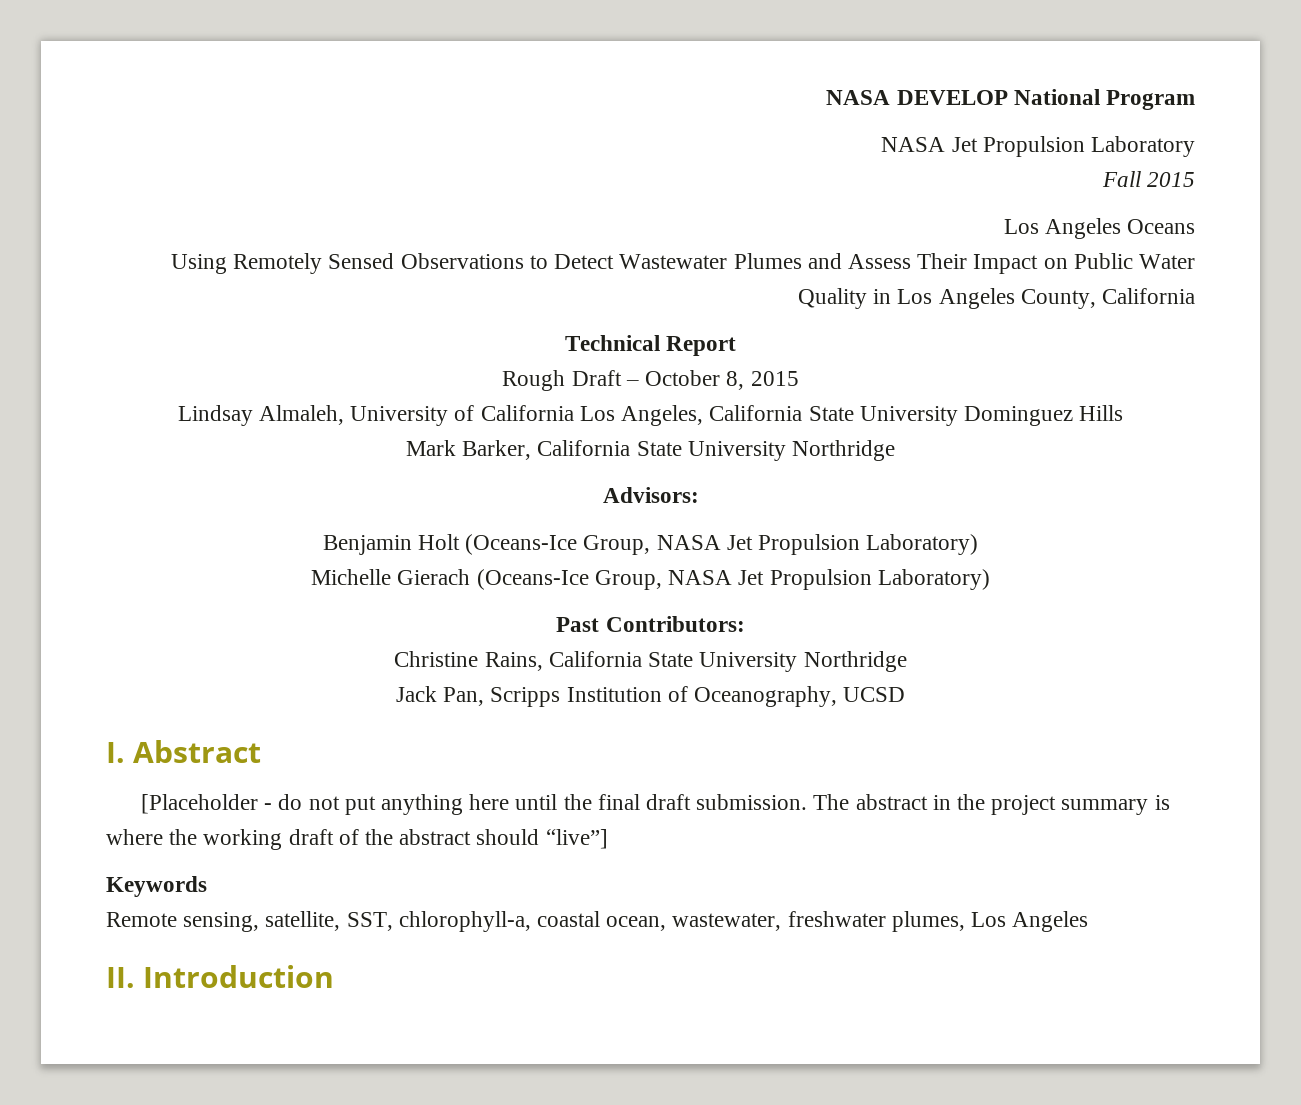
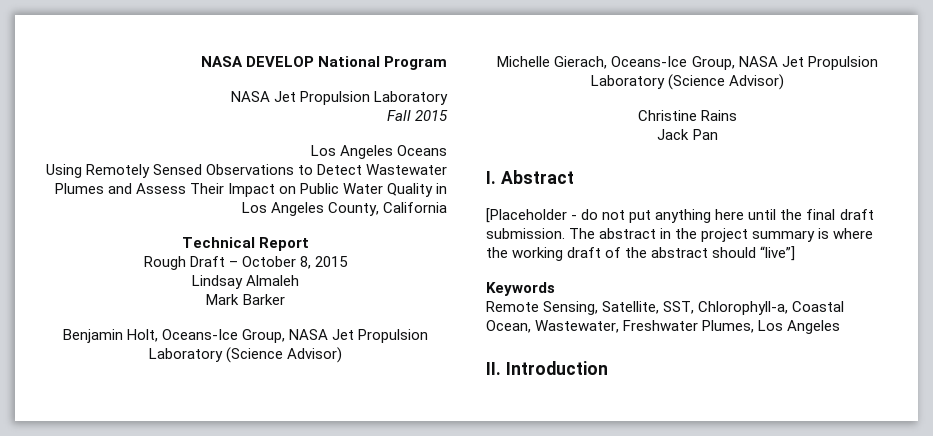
- Lindsay Almaleh, University of California Los Angeles, California State University Dominguez Hills
- Mark Barker, California State University Northridge
- Advisors:
+ Lindsay Almaleh
+ Mark Barker
- Benjamin Holt (Oceans-Ice Group, NASA Jet Propulsion Laboratory)
+ Benjamin Holt, Oceans-Ice Group, NASA Jet Propulsion Laboratory (Science Advisor)
- Michelle Gierach (Oceans-Ice Group, NASA Jet Propulsion Laboratory)
- Past Contributors:
- Christine Rains, California State University Northridge
- Jack Pan, Scripps Institution of Oceanography, UCSD
+ Michelle Gierach, Oceans-Ice Group, NASA Jet Propulsion Laboratory (Science Advisor)
+ Christine Rains
+ Jack Pan
- Remote sensing, satellite, SST, chlorophyll-a, coastal ocean, wastewater, freshwater plumes, Los Angeles
+ Remote Sensing, Satellite, SST, Chlorophyll-a, Coastal Ocean, Wastewater, Freshwater Plumes, Los Angeles

